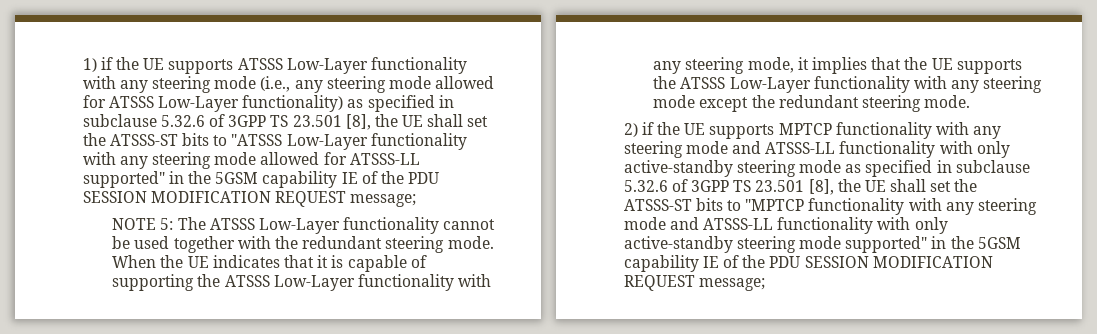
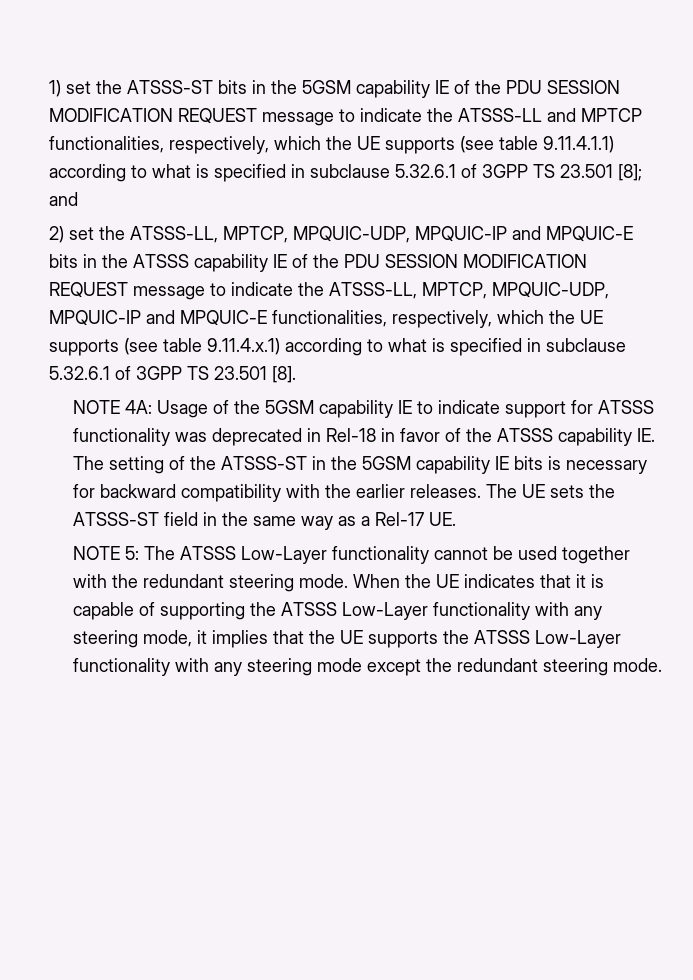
- 1) if the UE supports ATSSS Low-Layer functionality with any steering mode (i.e., any steering mode allowed for ATSSS Low-Layer functionality) as specified in subclause 5.32.6 of 3GPP TS 23.501 [8], the UE shall set the ATSSS-ST bits to "ATSSS Low-Layer functionality with any steering mode allowed for ATSSS-LL supported" in the 5GSM capability IE of the PDU SESSION MODIFICATION REQUEST message;
+ 1) set the ATSSS-ST bits in the 5GSM capability IE of the PDU SESSION MODIFICATION REQUEST message to indicate the ATSSS-LL and MPTCP functionalities, respectively, which the UE supports (see table 9.11.4.1.1) according to what is specified in subclause 5.32.6.1 of 3GPP TS 23.501 [8]; and
+ 2) set the ATSSS-LL, MPTCP, MPQUIC-UDP, MPQUIC-IP and MPQUIC-E bits in the ATSSS capability IE of the PDU SESSION MODIFICATION REQUEST message to indicate the ATSSS-LL, MPTCP, MPQUIC-UDP, MPQUIC-IP and MPQUIC-E functionalities, respectively, which the UE supports (see table 9.11.4.x.1) according to what is specified in subclause 5.32.6.1 of 3GPP TS 23.501 [8].
+ NOTE 4A: Usage of the 5GSM capability IE to indicate support for ATSSS functionality was deprecated in Rel-18 in favor of the ATSSS capability IE. The setting of the ATSSS-ST in the 5GSM capability IE bits is necessary for backward compatibility with the earlier releases. The UE sets the ATSSS-ST field in the same way as a Rel-17 UE.
- 2) if the UE supports MPTCP functionality with any steering mode and ATSSS-LL functionality with only active-standby steering mode as specified in subclause 5.32.6 of 3GPP TS 23.501 [8], the UE shall set the ATSSS-ST bits to "MPTCP functionality with any steering mode and ATSSS-LL functionality with only active-standby steering mode supported" in the 5GSM capability IE of the PDU SESSION MODIFICATION REQUEST message;

